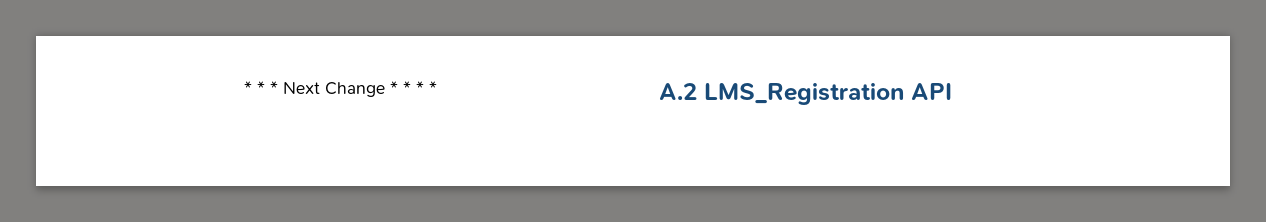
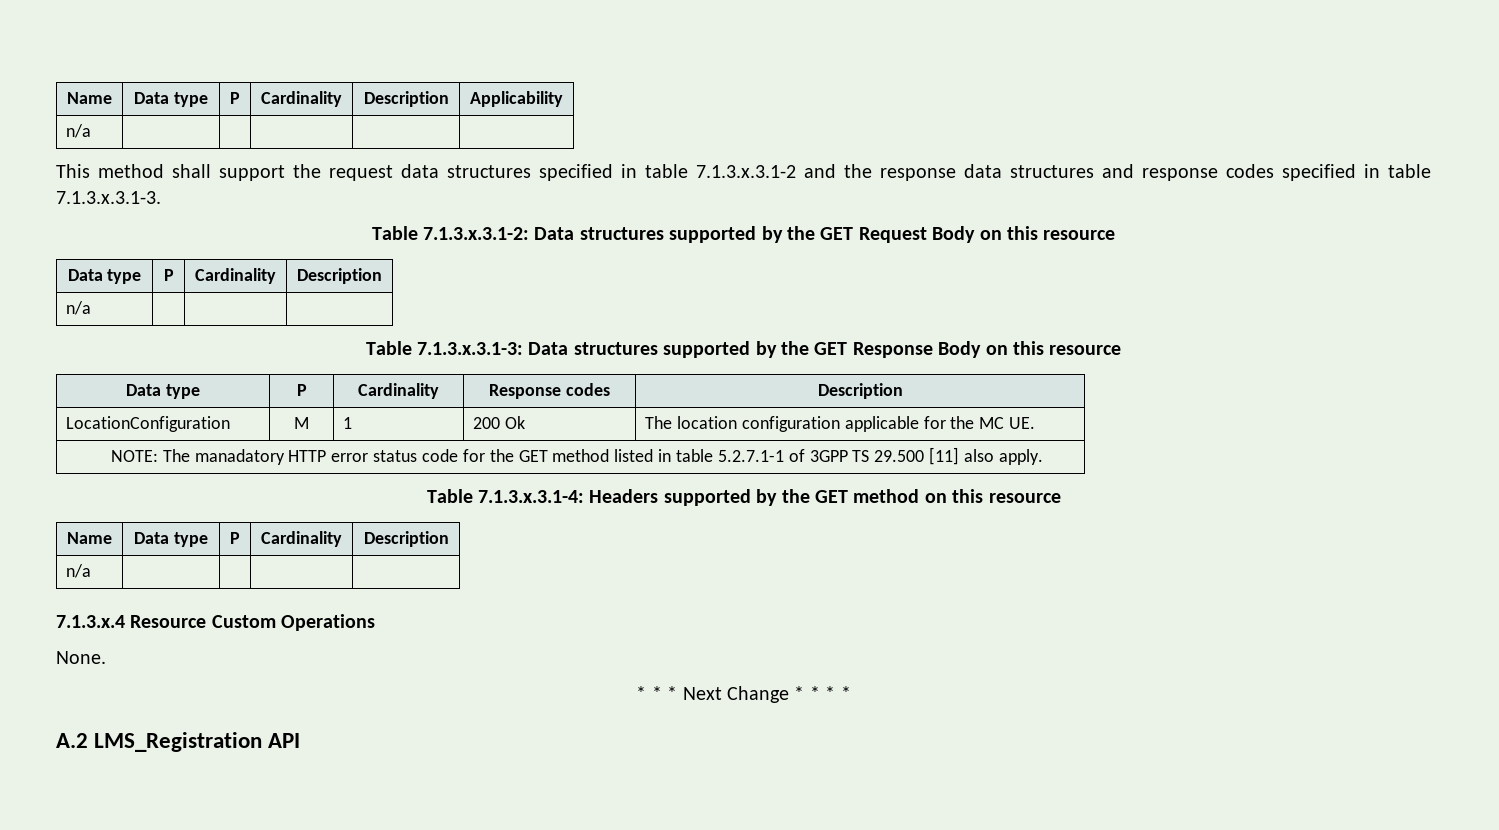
+ Name | Data type | P | Cardinality | Description | Applicability
+ n/a | | | | |
+ This method shall support the request data structures specified in table 7.1.3.x.3.1-2 and the response data structures and response codes specified in table 7.1.3.x.3.1-3.
+ Table 7.1.3.x.3.1-2: Data structures supported by the GET Request Body on this resource
+ Data type | P | Cardinality | Description
+ n/a | | |
+ Table 7.1.3.x.3.1-3: Data structures supported by the GET Response Body on this resource
+ Data type | P | Cardinality | Response codes | Description
+ LocationConfiguration | M | 1 | 200 Ok | The location configuration applicable for the MC UE.
+ NOTE: The manadatory HTTP error status code for the GET method listed in table 5.2.7.1-1 of 3GPP TS 29.500 [11] also apply.
+ Table 7.1.3.x.3.1-4: Headers supported by the GET method on this resource
+ Name | Data type | P | Cardinality | Description
+ n/a | | | |
+ 7.1.3.x.4 Resource Custom Operations
+ None.

